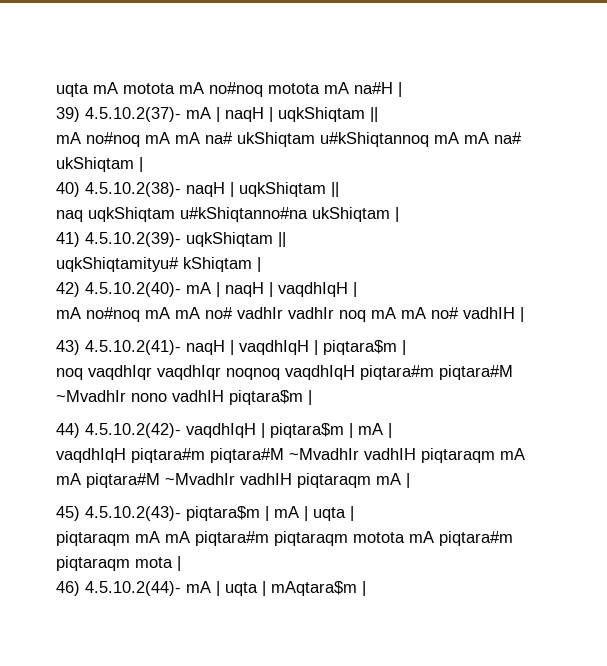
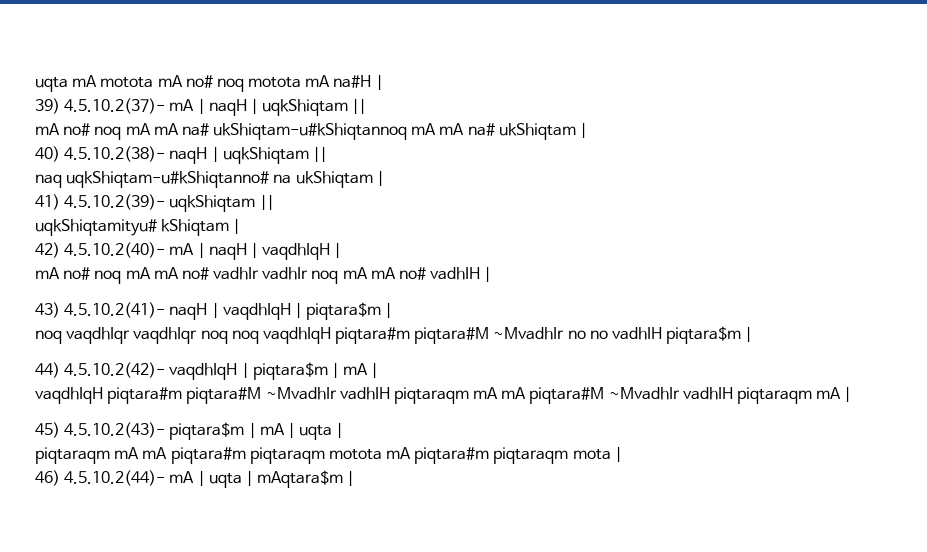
- uqta mA motota mA no#noq motota mA na#H |
+ uqta mA motota mA no# noq motota mA na#H |
- mA no#noq mA mA na# ukShiqtam u#kShiqtannoq mA mA na# ukShiqtam |
+ mA no# noq mA mA na# ukShiqtam-u#kShiqtannoq mA mA na# ukShiqtam |
- naq uqkShiqtam u#kShiqtanno#na ukShiqtam |
+ naq uqkShiqtam-u#kShiqtanno# na ukShiqtam |
- mA no#noq mA mA no# vadhIr vadhIr noq mA mA no# vadhIH |
+ mA no# noq mA mA no# vadhIr vadhIr noq mA mA no# vadhIH |
- noq vaqdhIqr vaqdhIqr noqnoq vaqdhIqH piqtara#m piqtara#M ~MvadhIr nono vadhIH piqtara$m |
+ noq vaqdhIqr vaqdhIqr noq noq vaqdhIqH piqtara#m piqtara#M ~MvadhIr no no vadhIH piqtara$m |

